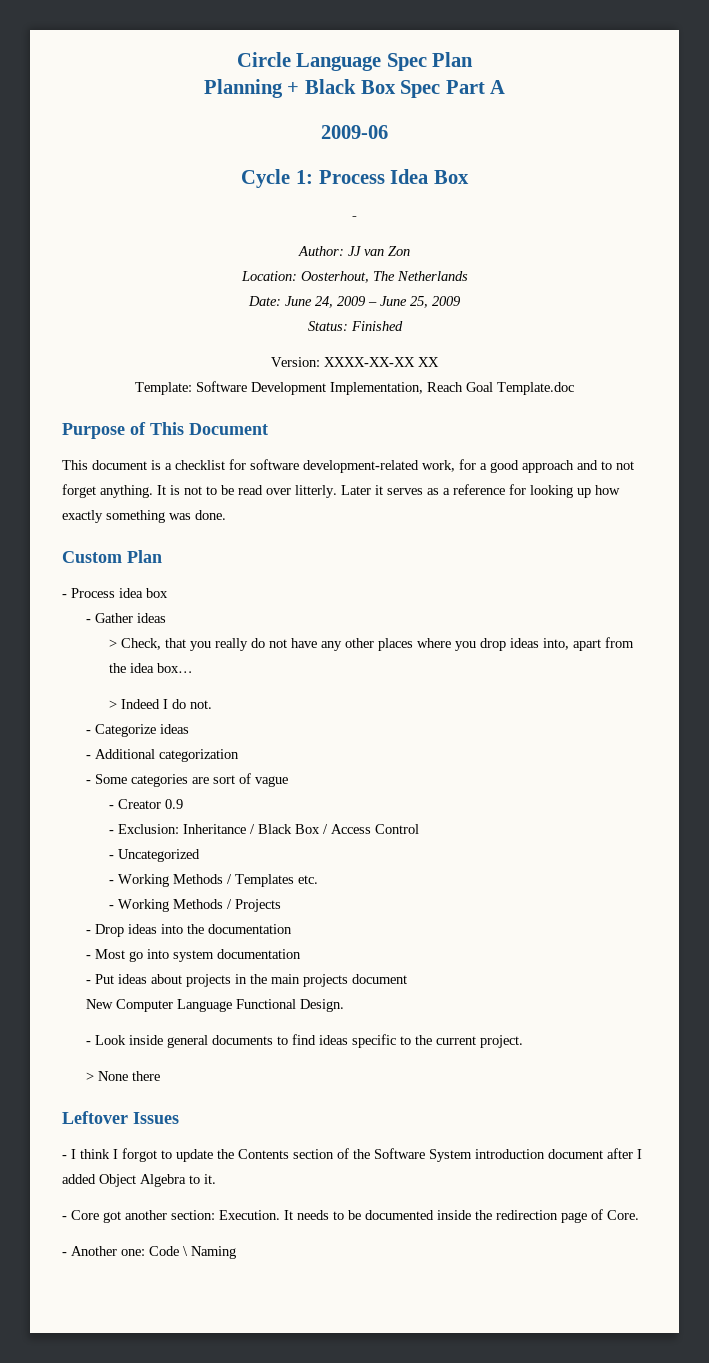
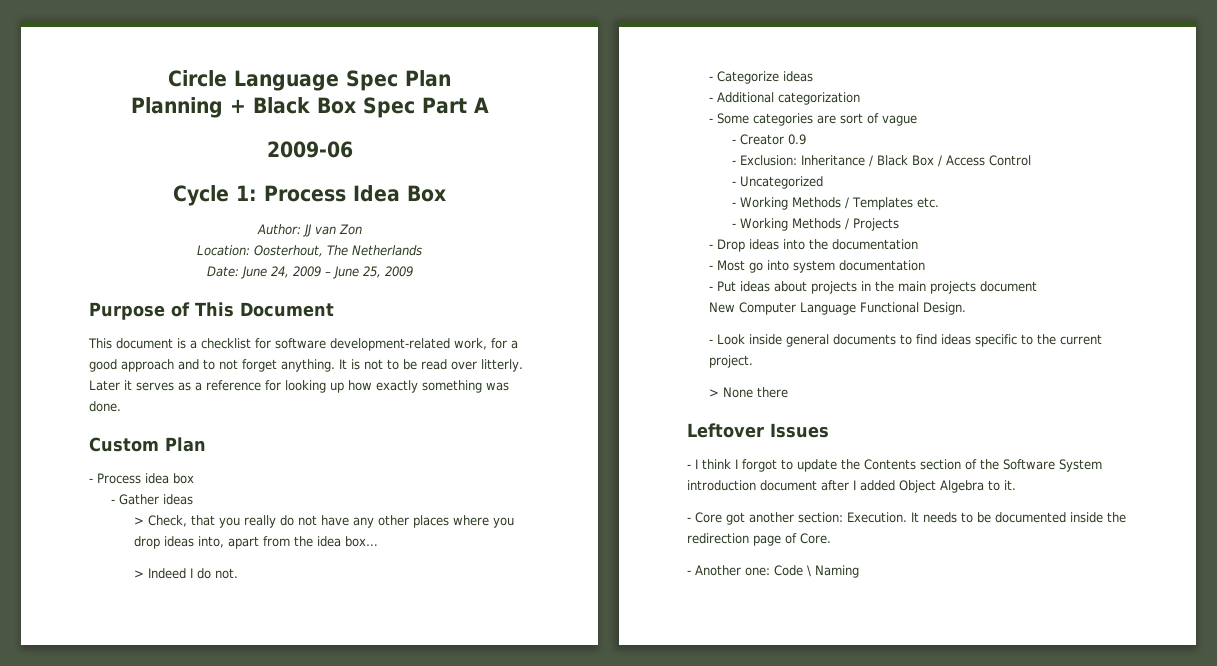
  Cycle 1: Process Idea Box
- -
- Status: Finished
- Version: XXXX-XX-XX XX
- Template: Software Development Implementation, Reach Goal Template.doc

